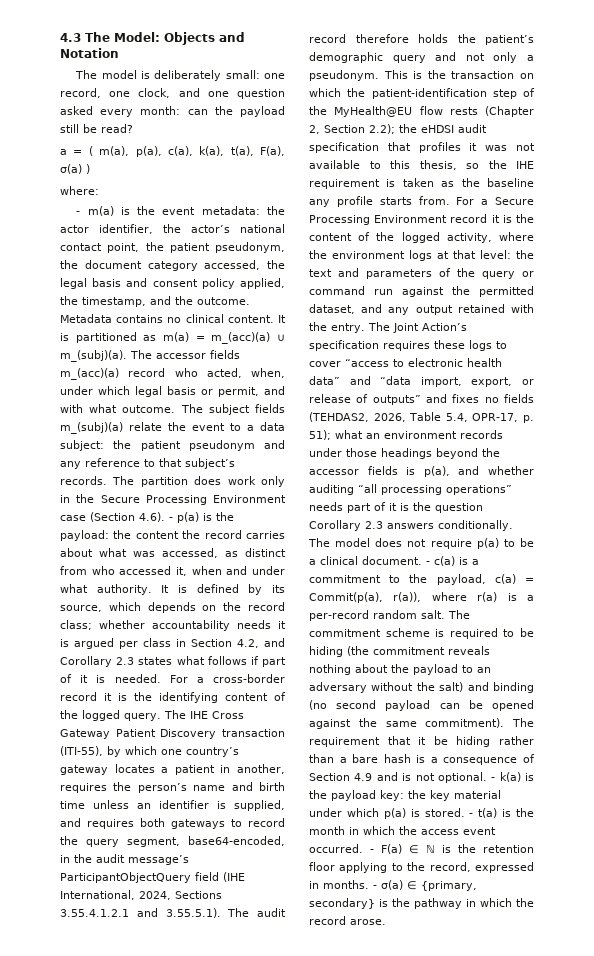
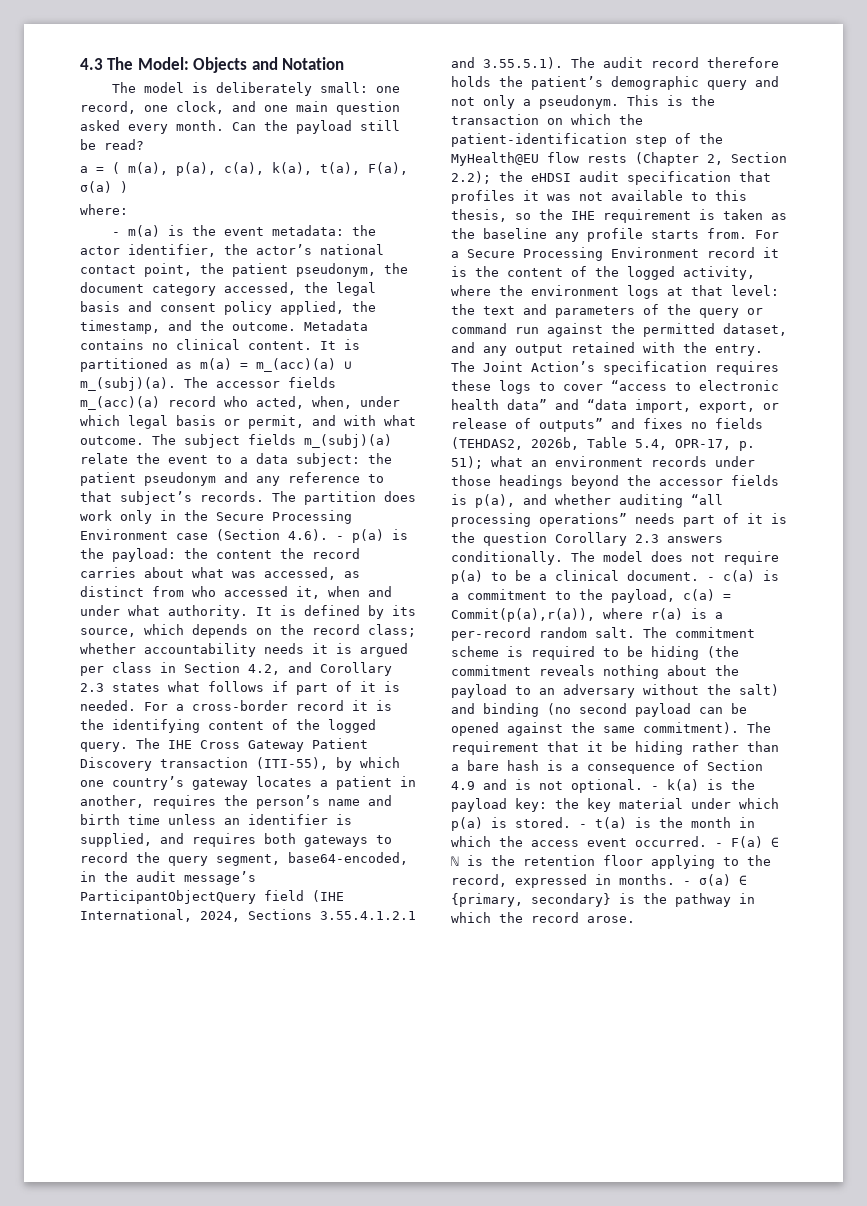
- The model is deliberately small: one record, one clock, and one question asked every month: can the payload still be read?
+ The model is deliberately small: one record, one clock, and one main question asked every month. Can the payload still be read?
- The Joint Action’s specification requires these logs to cover “access to electronic health data” and “data import, export, or release of outputs” and fixes no fields (TEHDAS2, 2026, Table 5.4, OPR-17, p. 51);
+ The Joint Action’s specification requires these logs to cover “access to electronic health data” and “data import, export, or release of outputs” and fixes no fields (TEHDAS2, 2026b, Table 5.4, OPR-17, p. 51);
- - c(a) is a commitment to the payload, c(a) = Commit(p(a), r(a)), where r(a) is a per-record random salt.
+ - c(a) is a commitment to the payload, c(a) = Commit(p(a),r(a)), where r(a) is a per-record random salt.

